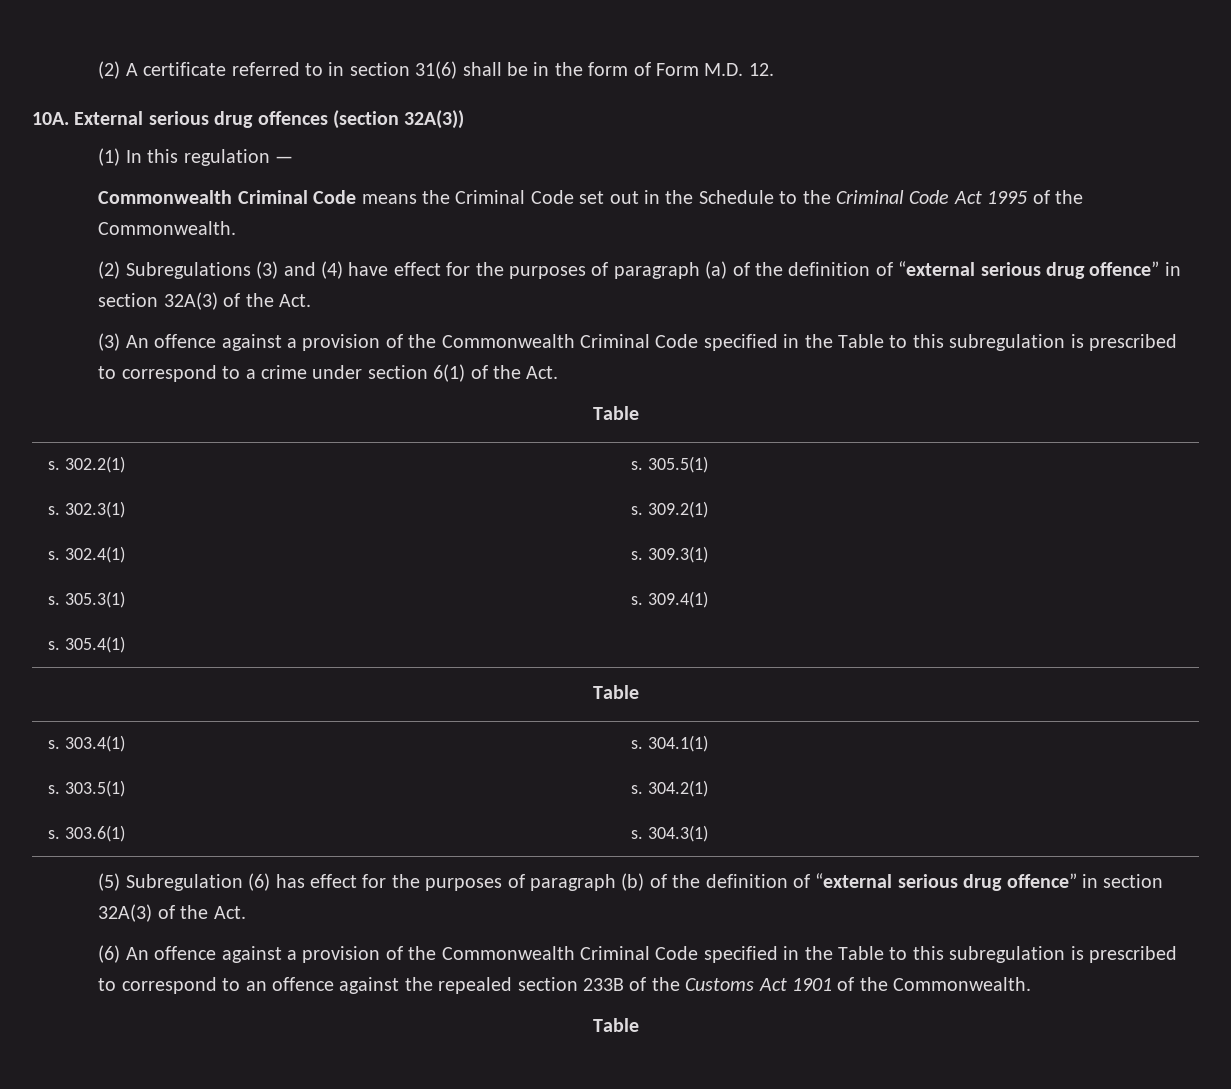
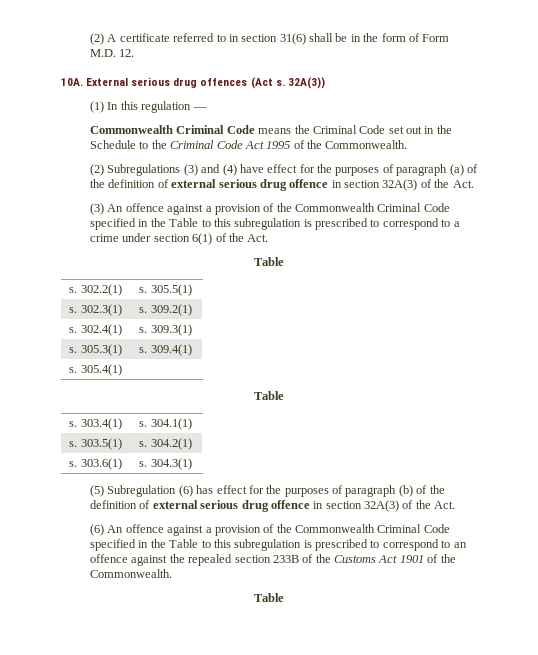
- External serious drug offences (section 32A(3))
+ External serious drug offences (Act s. 32A(3))
- (2) Subregulations (3) and (4) have effect for the purposes of paragraph (a) of the definition of “external serious drug offence” in section 32A(3) of the Act.
+ (2) Subregulations (3) and (4) have effect for the purposes of paragraph (a) of the definition of external serious drug offence in section 32A(3) of the Act.
- (5) Subregulation (6) has effect for the purposes of paragraph (b) of the definition of “external serious drug offence” in section 32A(3) of the Act.
+ (5) Subregulation (6) has effect for the purposes of paragraph (b) of the definition of external serious drug offence in section 32A(3) of the Act.

